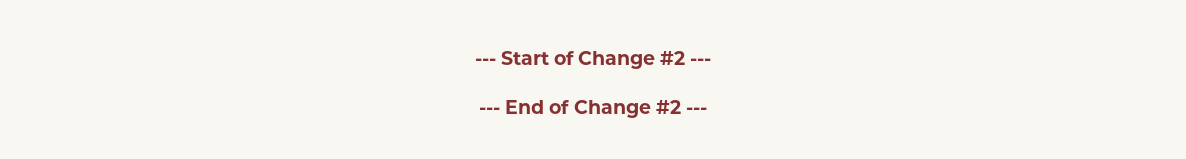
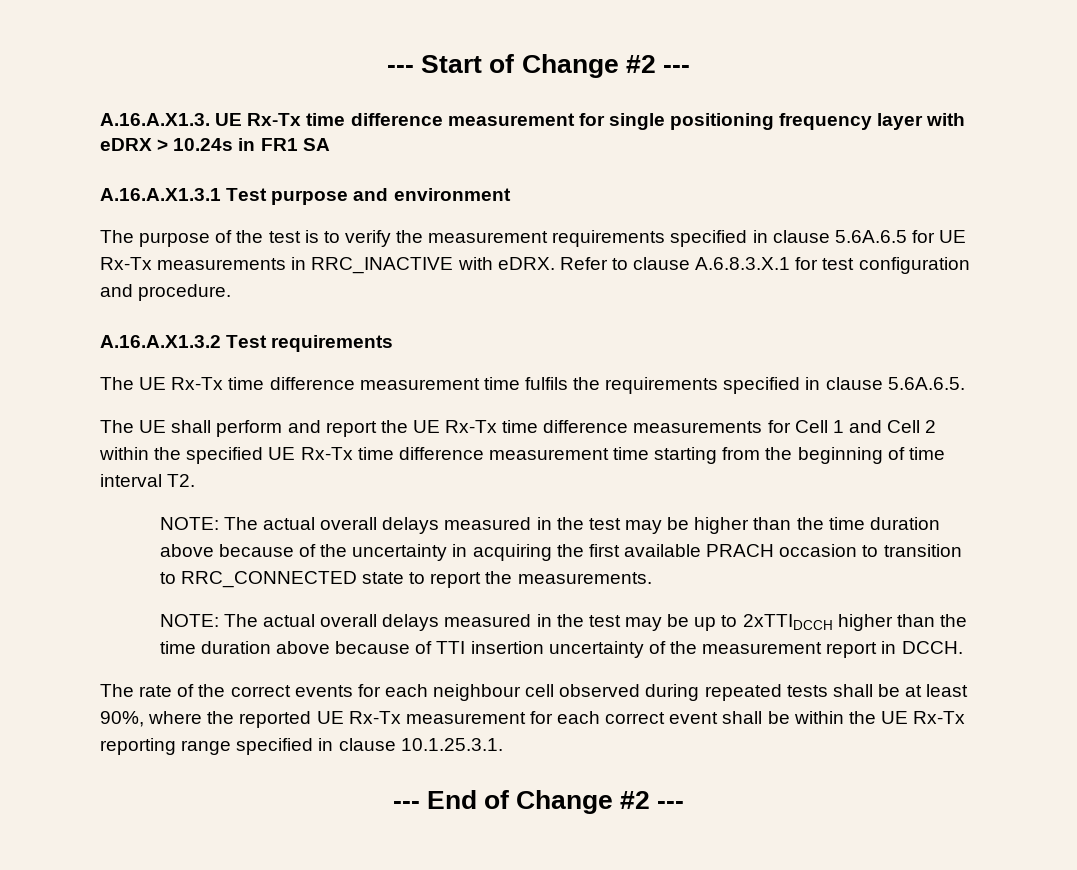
+ A.16.A.X1.3. UE Rx-Tx time difference measurement for single positioning frequency layer with eDRX > 10.24s in FR1 SA
+ A.16.A.X1.3.1 Test purpose and environment
+ The purpose of the test is to verify the measurement requirements specified in clause 5.6A.6.5 for UE Rx-Tx measurements in RRC_INACTIVE with eDRX. Refer to clause A.6.8.3.X.1 for test configuration and procedure.
+ A.16.A.X1.3.2 Test requirements
+ The UE Rx-Tx time difference measurement time fulfils the requirements specified in clause 5.6A.6.5.
+ The UE shall perform and report the UE Rx-Tx time difference measurements for Cell 1 and Cell 2 within the specified UE Rx-Tx time difference measurement time starting from the beginning of time interval T2.
+ NOTE: The actual overall delays measured in the test may be higher than the time duration above because of the uncertainty in acquiring the first available PRACH occasion to transition to RRC_CONNECTED state to report the measurements.
+ NOTE: The actual overall delays measured in the test may be up to 2xTTIDCCH higher than the time duration above because of TTI insertion uncertainty of the measurement report in DCCH.
+ The rate of the correct events for each neighbour cell observed during repeated tests shall be at least 90%, where the reported UE Rx-Tx measurement for each correct event shall be within the UE Rx-Tx reporting range specified in clause 10.1.25.3.1.

